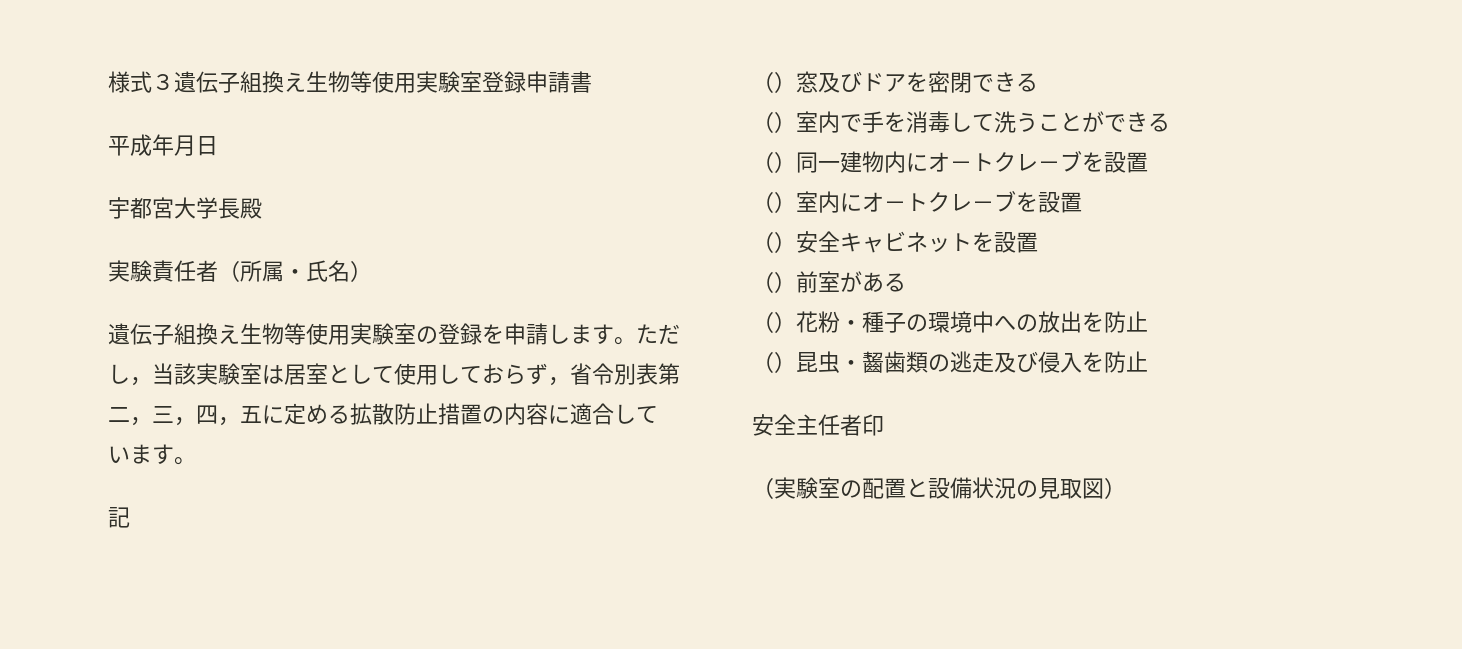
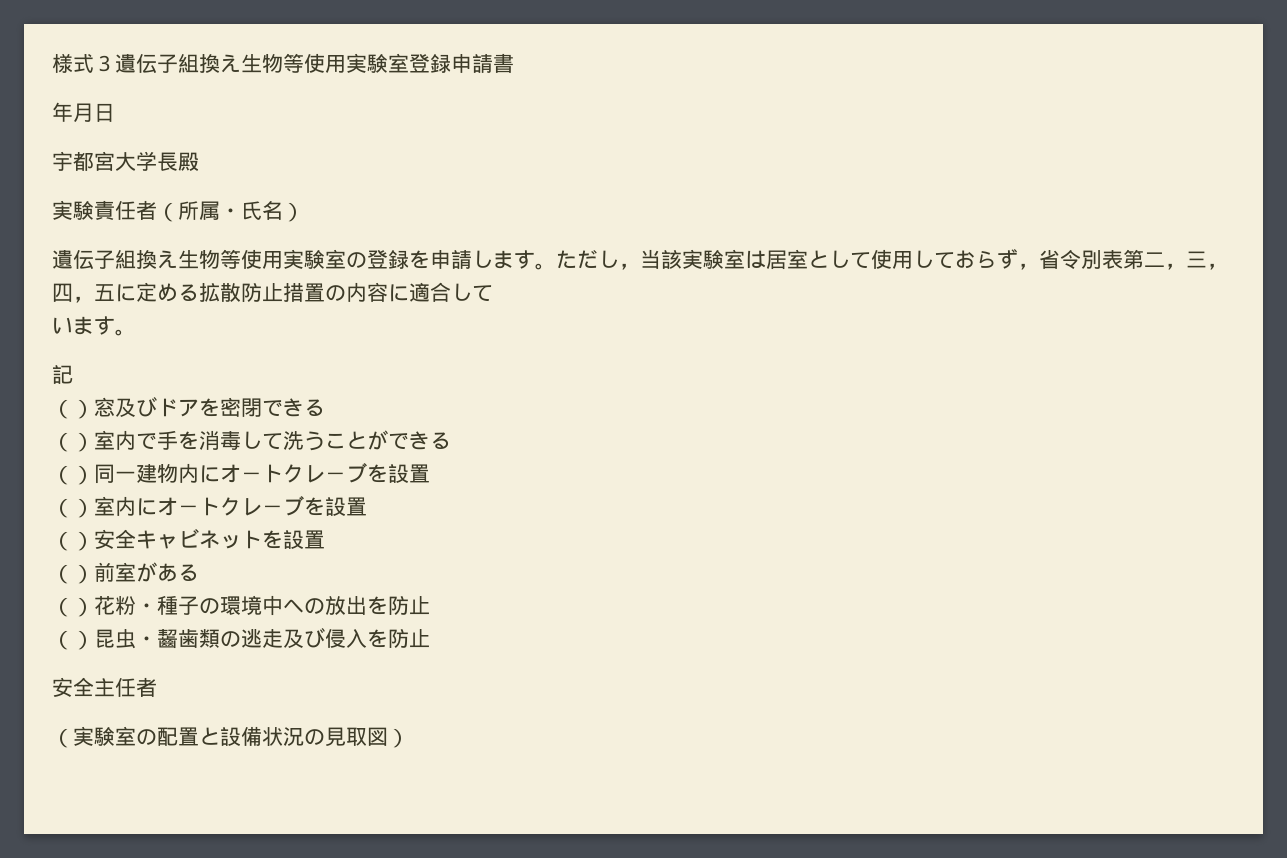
- 平成年月日
+ 年月日
- 安全主任者印
+ 安全主任者

